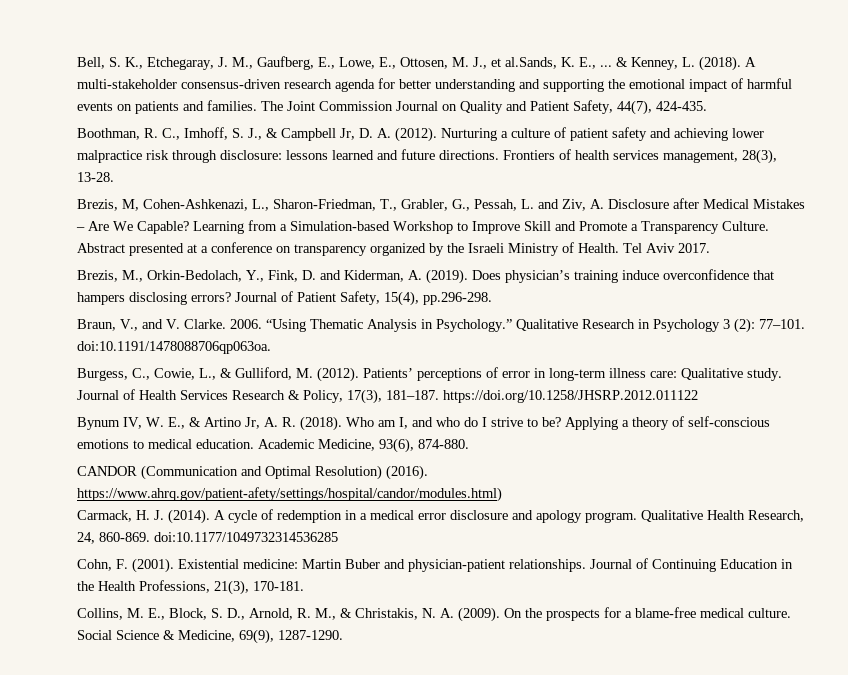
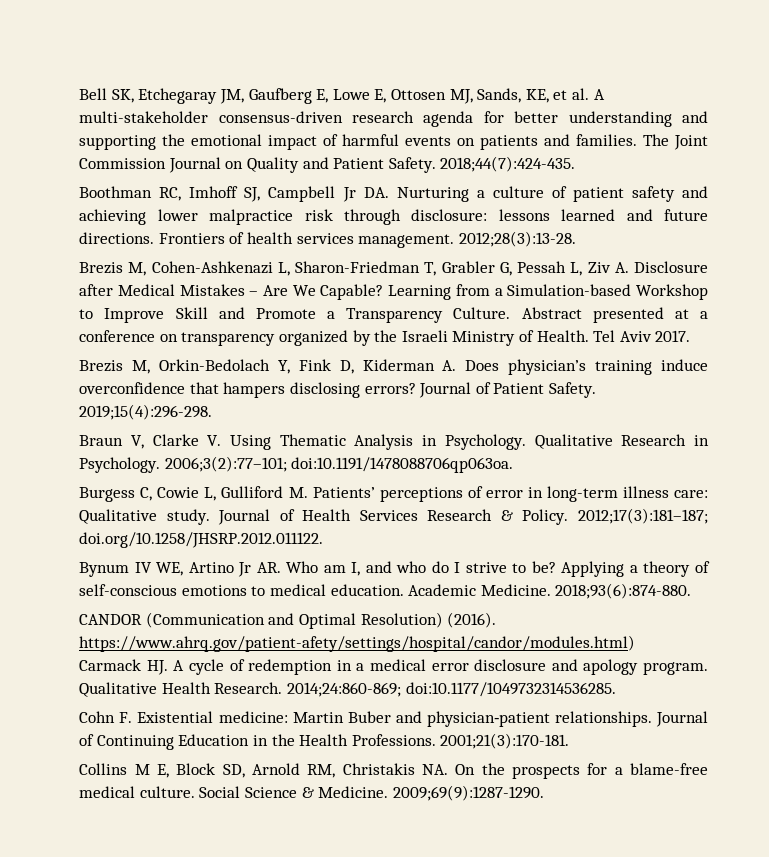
- Bell, S. K., Etchegaray, J. M., Gaufberg, E., Lowe, E., Ottosen, M. J., et al.Sands, K. E., ... & Kenney, L. (2018). A multi-stakeholder consensus-driven research agenda for better understanding and supporting the emotional impact of harmful events on patients and families.
+ Bell SK, Etchegaray JM, Gaufberg E, Lowe E, Ottosen MJ, Sands, KE, et al. A multi-stakeholder consensus-driven research agenda for better understanding and supporting the emotional impact of harmful events on patients and families.
- The Joint Commission Journal on Quality and Patient Safety, 44(7), 424-435.
- Boothman, R. C., Imhoff, S. J., & Campbell Jr, D. A. (2012). Nurturing a culture of patient safety and achieving lower malpractice risk through disclosure: lessons learned and future directions.
+ The Joint Commission Journal on Quality and Patient Safety. 2018;44(7):424-435.
+ Boothman RC, Imhoff SJ, Campbell Jr DA. Nurturing a culture of patient safety and achieving lower malpractice risk through disclosure: lessons learned and future directions.
- Frontiers of health services management, 28(3), 13-28.
- Brezis, M, Cohen-Ashkenazi, L., Sharon-Friedman, T., Grabler, G., Pessah, L. and Ziv, A. Disclosure after Medical Mistakes – Are We Capable?
+ Frontiers of health services management. 2012;28(3):13-28.
+ Brezis M, Cohen-Ashkenazi L, Sharon-Friedman T, Grabler G, Pessah L, Ziv A. Disclosure after Medical Mistakes – Are We Capable?
- Brezis, M., Orkin-Bedolach, Y., Fink, D. and Kiderman, A. (2019). Does physician’s training induce overconfidence that hampers disclosing errors?
+ Brezis M, Orkin-Bedolach Y, Fink D, Kiderman A. Does physician’s training induce overconfidence that hampers disclosing errors?
- Journal of Patient Safety, 15(4), pp.296-298.
- Braun, V., and V. Clarke. 2006. “Using Thematic Analysis in Psychology.”
+ Journal of Patient Safety. 2019;15(4):296-298.
+ Braun V, Clarke V. Using Thematic Analysis in Psychology.
- Qualitative Research in Psychology 3 (2): 77–101. doi:10.1191/1478088706qp063oa.
- Burgess, C., Cowie, L., & Gulliford, M. (2012). Patients’ perceptions of error in long-term illness care: Qualitative study.
+ Qualitative Research in Psychology. 2006;3(2):77–101; doi:10.1191/1478088706qp063oa.
+ Burgess C, Cowie L, Gulliford M. Patients’ perceptions of error in long-term illness care: Qualitative study.
- Journal of Health Services Research & Policy, 17(3), 181–187. https://doi.org/10.1258/JHSRP.2012.011122
- Bynum IV, W. E., & Artino Jr, A. R. (2018). Who am I, and who do I strive to be?
+ Journal of Health Services Research & Policy. 2012;17(3):181–187; doi.org/10.1258/JHSRP.2012.011122.
+ Bynum IV WE, Artino Jr AR. Who am I, and who do I strive to be?
- Academic Medicine, 93(6), 874-880.
+ Academic Medicine. 2018;93(6):874-880.
- Carmack, H. J. (2014). A cycle of redemption in a medical error disclosure and apology program.
+ Carmack HJ. A cycle of redemption in a medical error disclosure and apology program.
- Qualitative Health Research, 24, 860-869. doi:10.1177/1049732314536285
- Cohn, F. (2001). Existential medicine: Martin Buber and physician‐patient relationships.
+ Qualitative Health Research. 2014;24:860-869; doi:10.1177/1049732314536285.
+ Cohn F. Existential medicine: Martin Buber and physician‐patient relationships.
- Journal of Continuing Education in the Health Professions, 21(3), 170-181.
- Collins, M. E., Block, S. D., Arnold, R. M., & Christakis, N. A. (2009). On the prospects for a blame-free medical culture.
+ Journal of Continuing Education in the Health Professions. 2001;21(3):170-181.
+ Collins M E, Block SD, Arnold RM, Christakis NA. On the prospects for a blame-free medical culture.
- Social Science & Medicine, 69(9), 1287-1290.
+ Social Science & Medicine. 2009;69(9):1287-1290.

